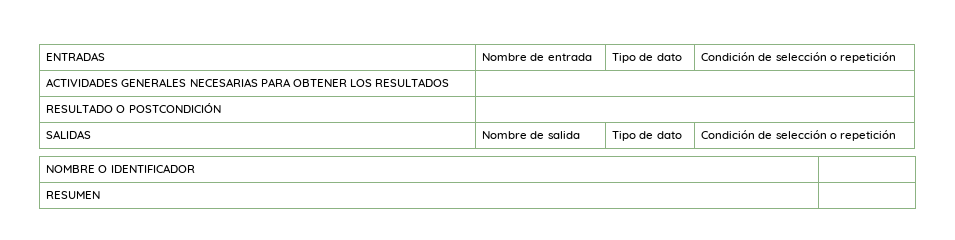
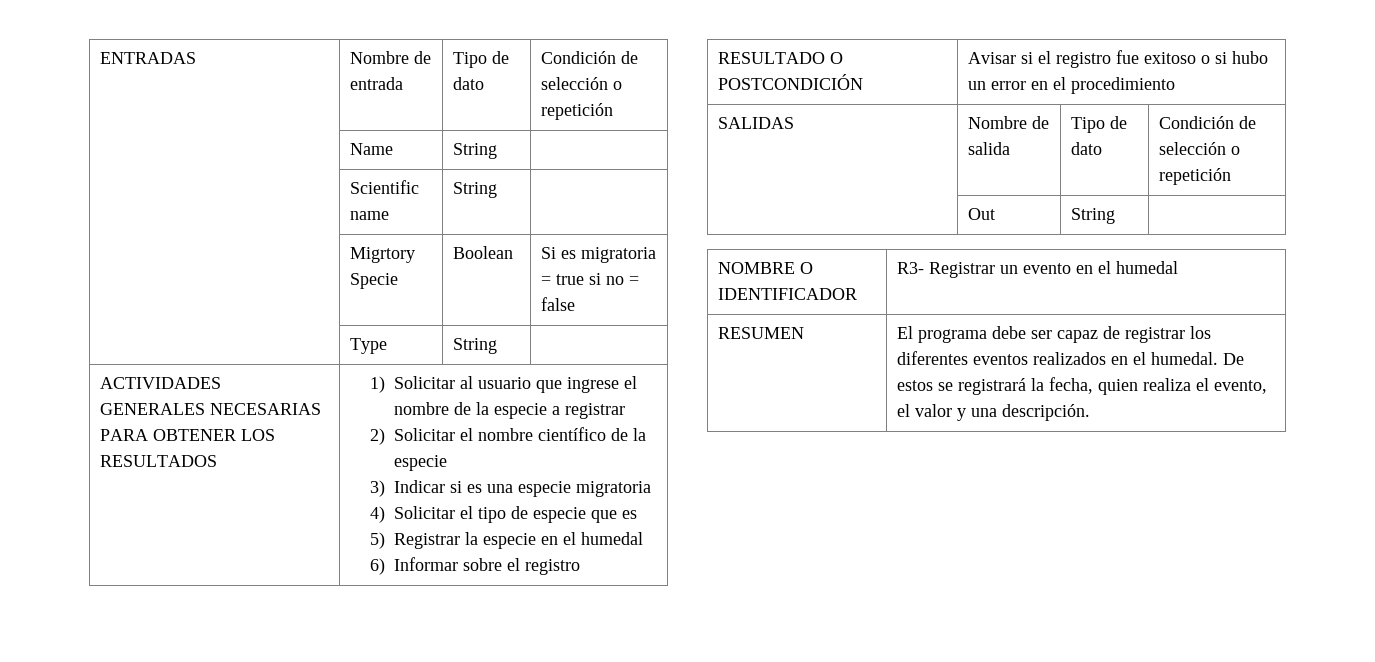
+ | Name | String |
+ | Scientific name | String |
+ | Migrtory Specie | Boolean | Si es migratoria = true si no = false
+ | Type | String |
- RESULTADO O POSTCONDICIÓN |
+ 1) Solicitar al usuario que ingrese el nombre de la especie a registrar
+ 2) Solicitar el nombre científico de la especie
+ 3) Indicar si es una especie migratoria
+ 4) Solicitar el tipo de especie que es
+ 5) Registrar la especie en el humedal
+ 6) Informar sobre el registro
+ RESULTADO O POSTCONDICIÓN | Avisar si el registro fue exitoso o si hubo un error en el procedimiento
+ | Out | String |
- NOMBRE O IDENTIFICADOR |
- RESUMEN |
+ NOMBRE O IDENTIFICADOR | R3- Registrar un evento en el humedal
+ RESUMEN | El programa debe ser capaz de registrar los diferentes eventos realizados en el humedal. De estos se registrará la fecha, quien realiza el evento, el valor y una descripción.

